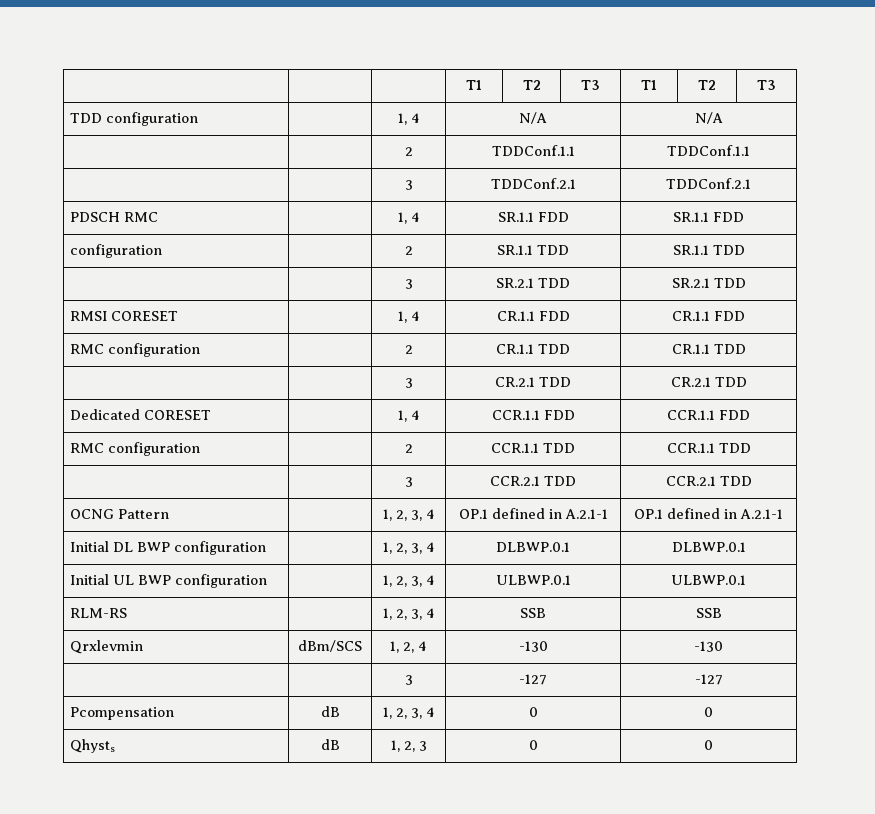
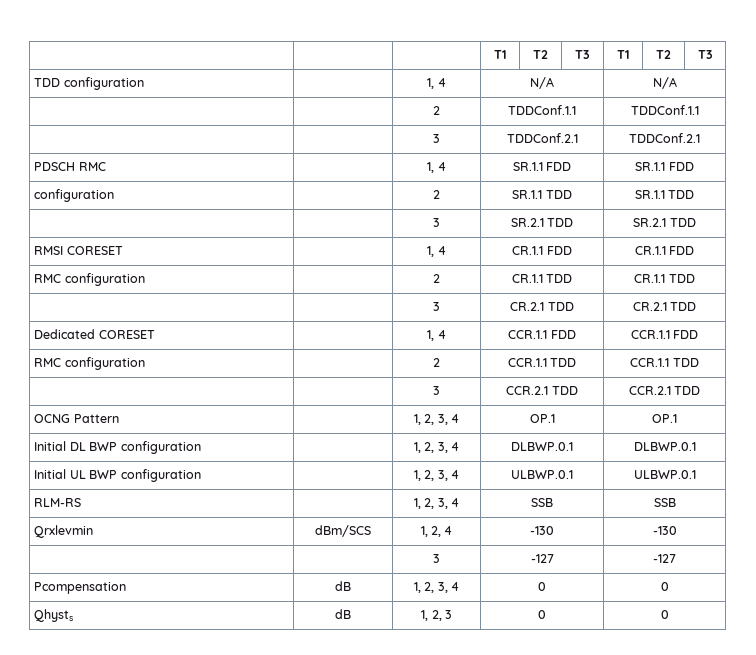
- OCNG Pattern | | 1, 2, 3, 4 | OP.1 defined in A.2.1-1 | OP.1 defined in A.2.1-1
+ OCNG Pattern | | 1, 2, 3, 4 | OP.1 | OP.1

